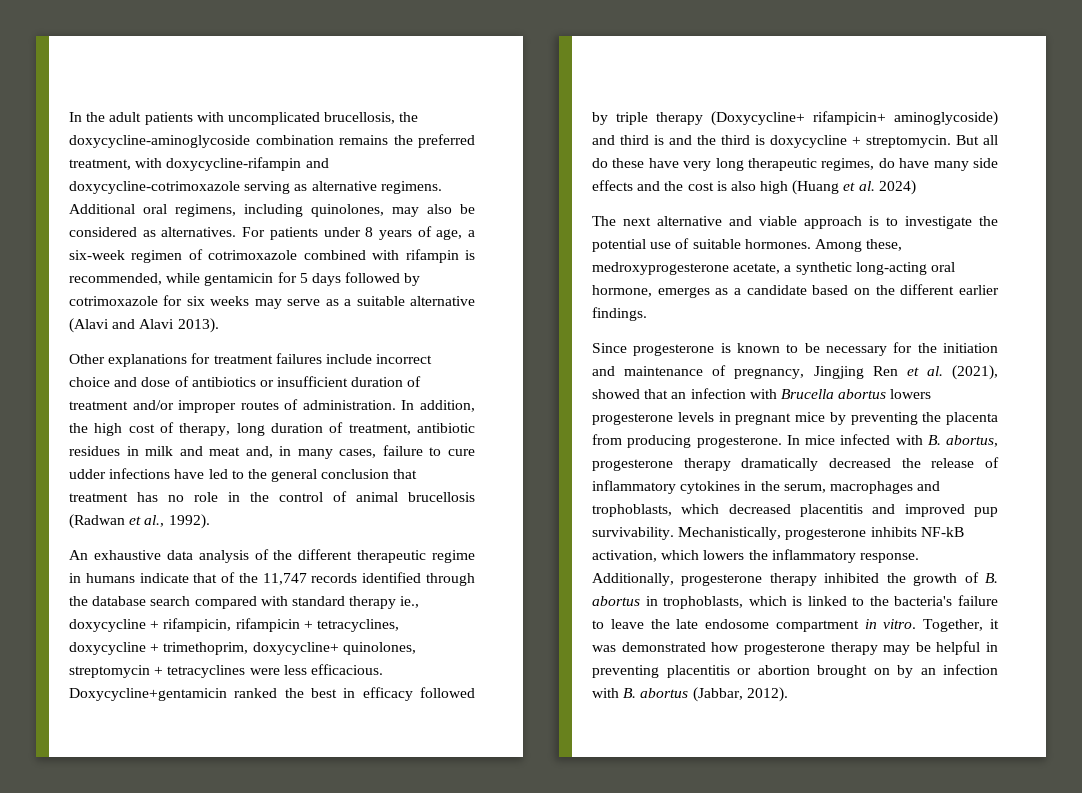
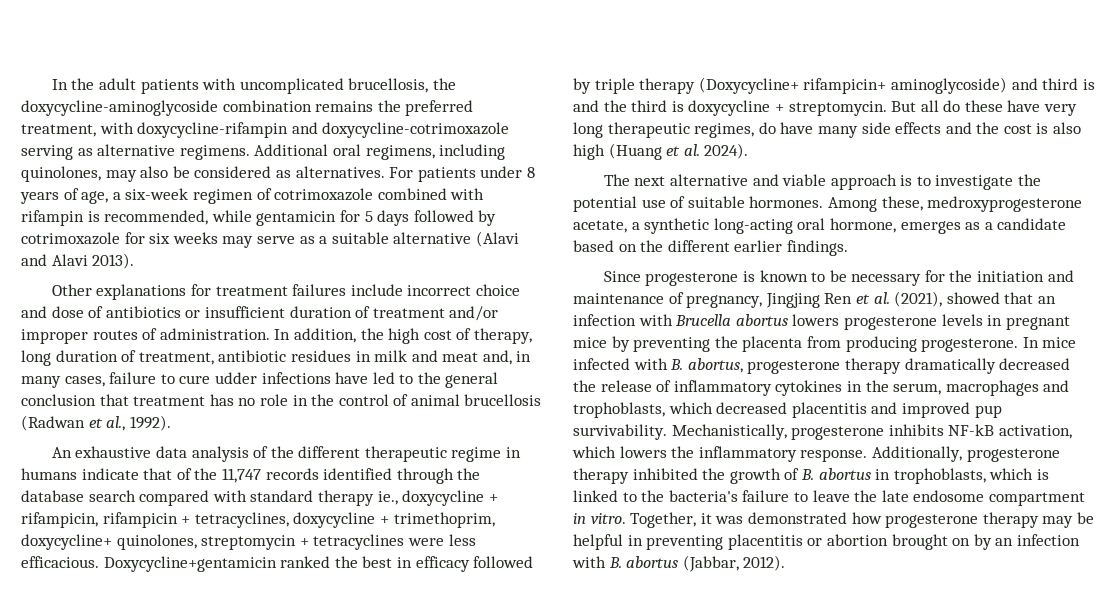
- But all do these have very long therapeutic regimes, do have many side effects and the cost is also high (Huang et al. 2024)
+ But all do these have very long therapeutic regimes, do have many side effects and the cost is also high (Huang et al. 2024).

